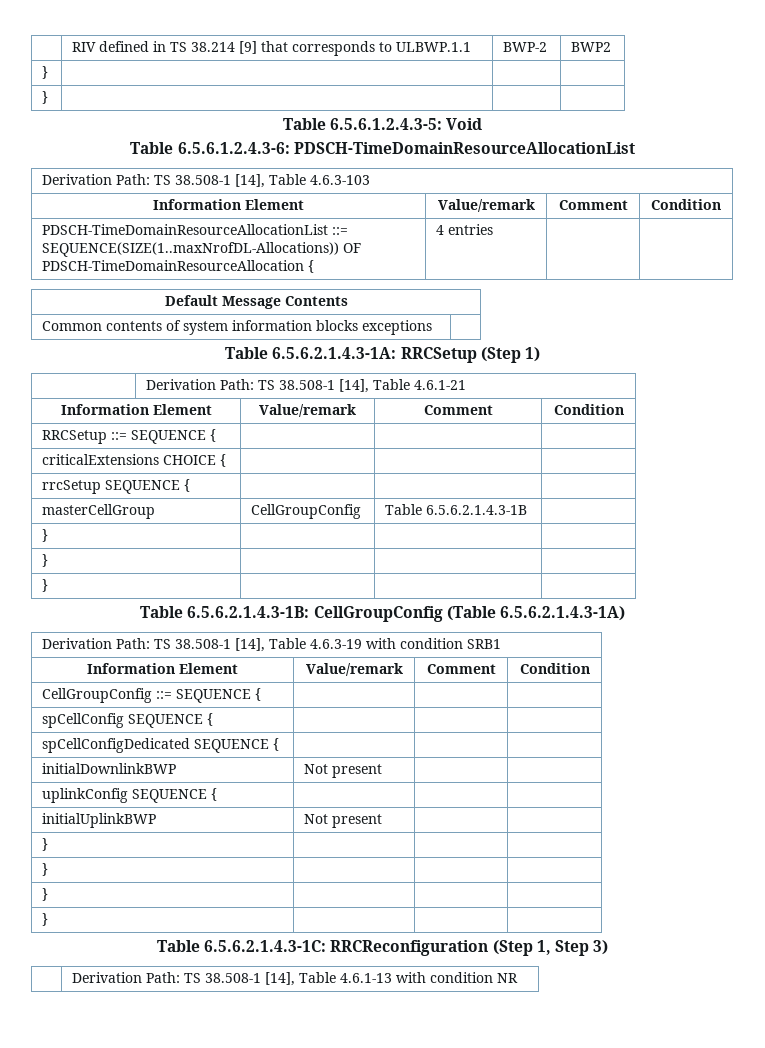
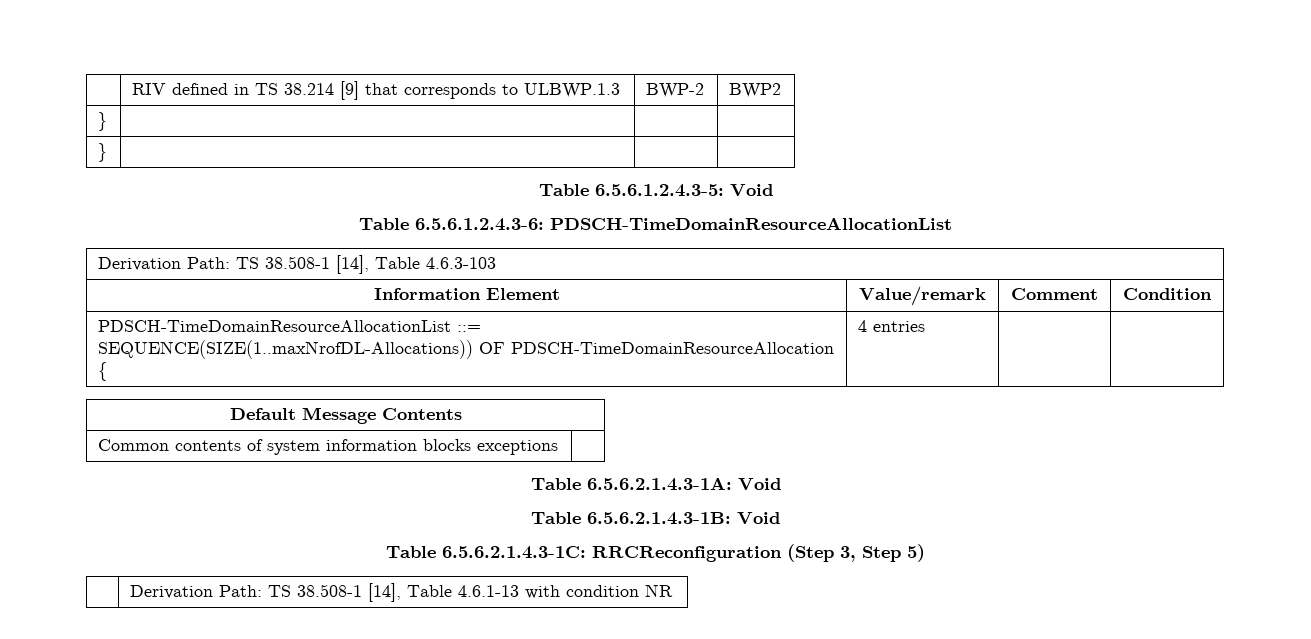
- | RIV defined in TS 38.214 [9] that corresponds to ULBWP.1.1 | BWP-2 | BWP2
+ | RIV defined in TS 38.214 [9] that corresponds to ULBWP.1.3 | BWP-2 | BWP2
- Table 6.5.6.2.1.4.3-1A: RRCSetup (Step 1)
- | Derivation Path: TS 38.508-1 [14], Table 4.6.1-21
- Information Element | Value/remark | Comment | Condition
- RRCSetup ::= SEQUENCE { | | |
- criticalExtensions CHOICE { | | |
- rrcSetup SEQUENCE { | | |
- masterCellGroup | CellGroupConfig | Table 6.5.6.2.1.4.3-1B |
- } | | |
- } | | |
- } | | |
- Table 6.5.6.2.1.4.3-1B: CellGroupConfig (Table 6.5.6.2.1.4.3-1A)
- Derivation Path: TS 38.508-1 [14], Table 4.6.3-19 with condition SRB1
- Information Element | Value/remark | Comment | Condition
- CellGroupConfig ::= SEQUENCE { | | |
- spCellConfig SEQUENCE { | | |
- spCellConfigDedicated SEQUENCE { | | |
- initialDownlinkBWP | Not present | |
- uplinkConfig SEQUENCE { | | |
- initialUplinkBWP | Not present | |
- } | | |
- } | | |
- } | | |
- } | | |
+ Table 6.5.6.2.1.4.3-1A: Void
+ Table 6.5.6.2.1.4.3-1B: Void
- Table 6.5.6.2.1.4.3-1C: RRCReconfiguration (Step 1, Step 3)
+ Table 6.5.6.2.1.4.3-1C: RRCReconfiguration (Step 3, Step 5)

